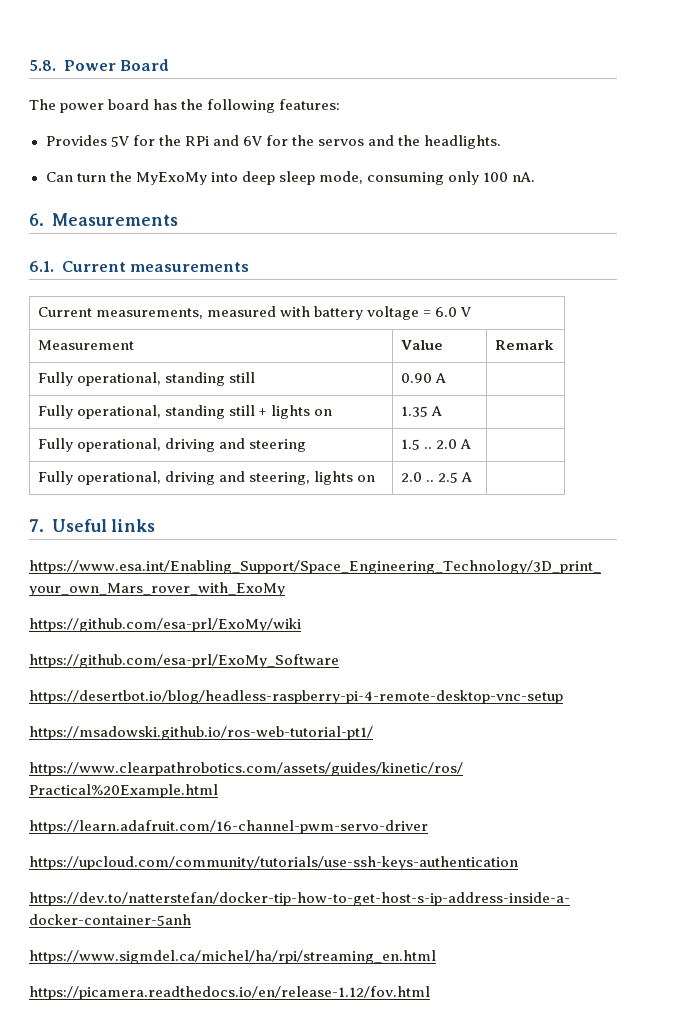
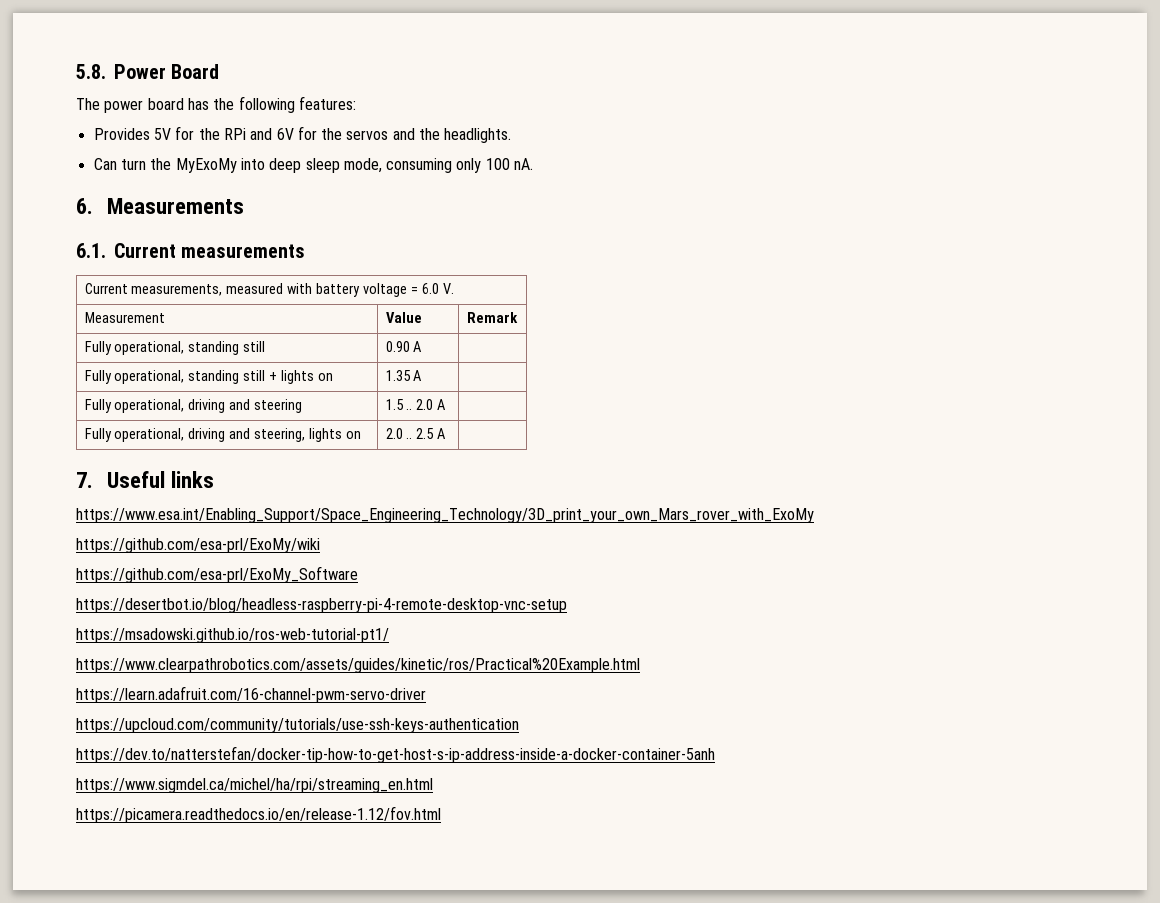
- Current measurements, measured with battery voltage = 6.0 V
+ Current measurements, measured with battery voltage = 6.0 V.

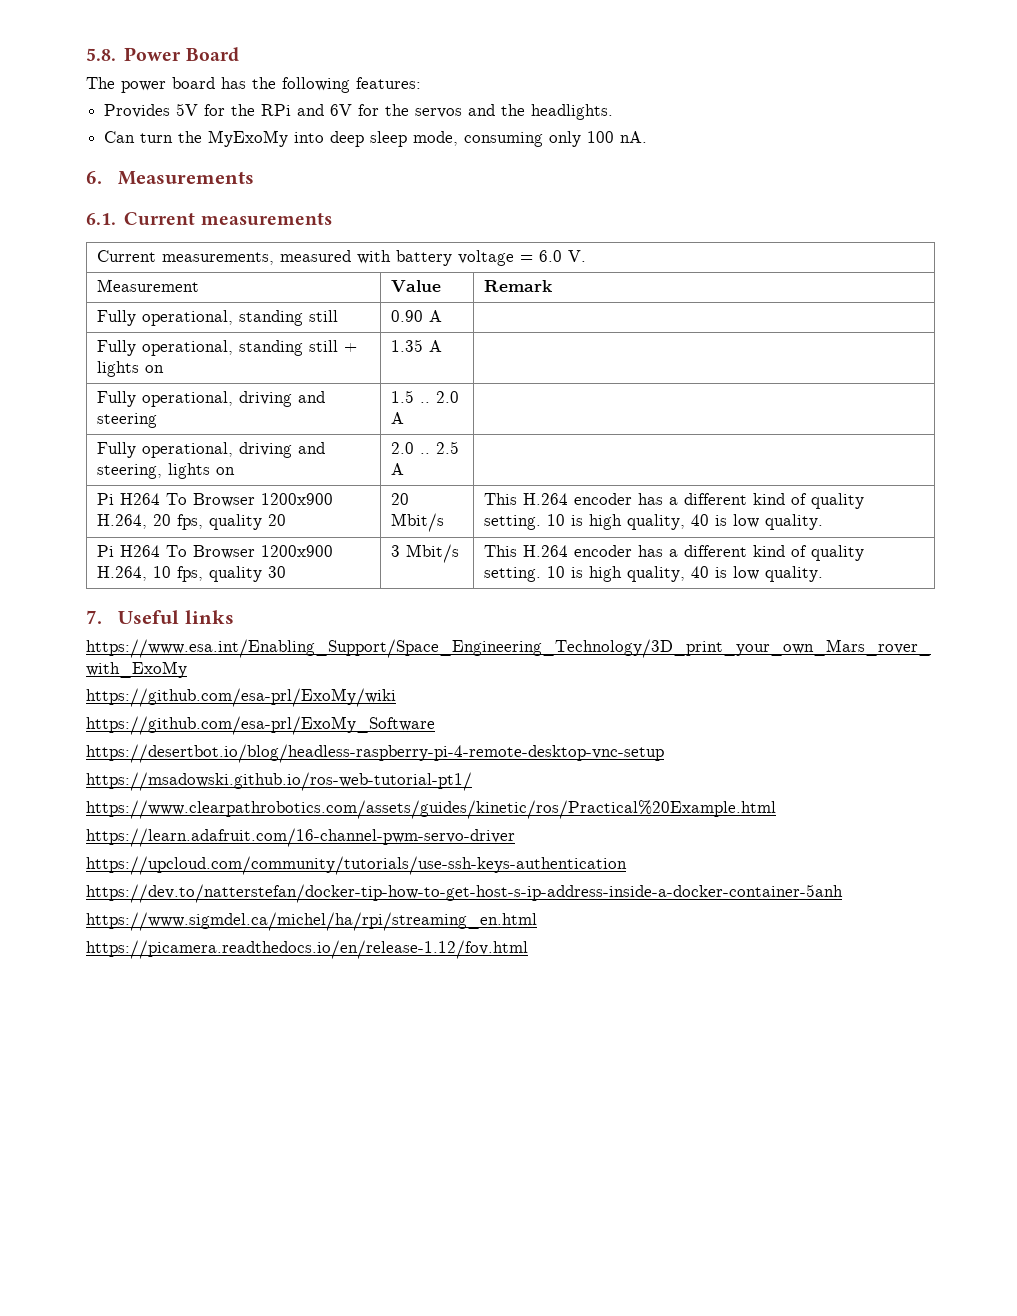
+ Pi H264 To Browser 1200x900 H.264, 20 fps, quality 20 | 20 Mbit/s | This H.264 encoder has a different kind of quality setting. 10 is high quality, 40 is low quality.
+ Pi H264 To Browser 1200x900 H.264, 10 fps, quality 30 | 3 Mbit/s | This H.264 encoder has a different kind of quality setting. 10 is high quality, 40 is low quality.

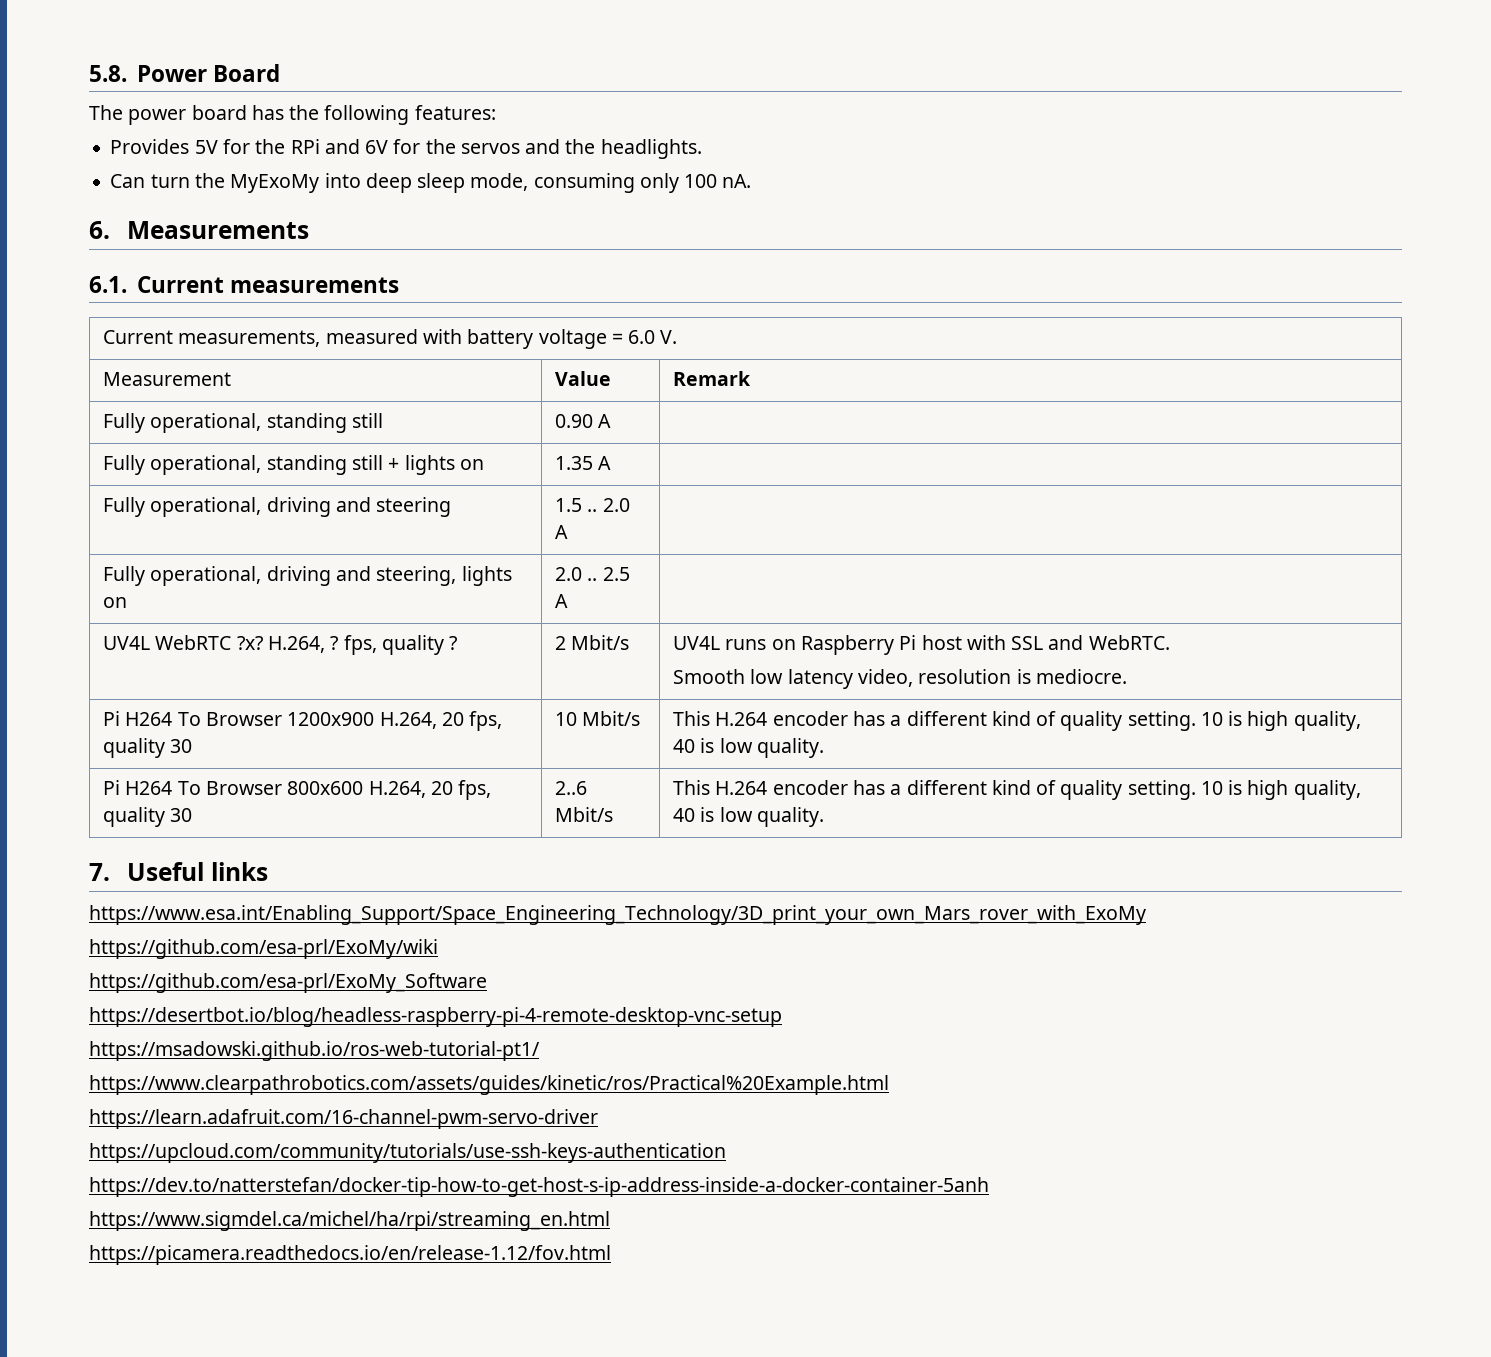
+ UV4L WebRTC ?x? H.264, ? fps, quality ? | 2 Mbit/s | UV4L runs on Raspberry Pi host with SSL and WebRTC.
+ Smooth low latency video, resolution is mediocre.
- Pi H264 To Browser 1200x900 H.264, 20 fps, quality 20 | 20 Mbit/s | This H.264 encoder has a different kind of quality setting. 10 is high quality, 40 is low quality.
+ Pi H264 To Browser 1200x900 H.264, 20 fps, quality 30 | 10 Mbit/s | This H.264 encoder has a different kind of quality setting. 10 is high quality, 40 is low quality.
- Pi H264 To Browser 1200x900 H.264, 10 fps, quality 30 | 3 Mbit/s | This H.264 encoder has a different kind of quality setting. 10 is high quality, 40 is low quality.
+ Pi H264 To Browser 800x600 H.264, 20 fps, quality 30 | 2..6 Mbit/s | This H.264 encoder has a different kind of quality setting. 10 is high quality, 40 is low quality.

